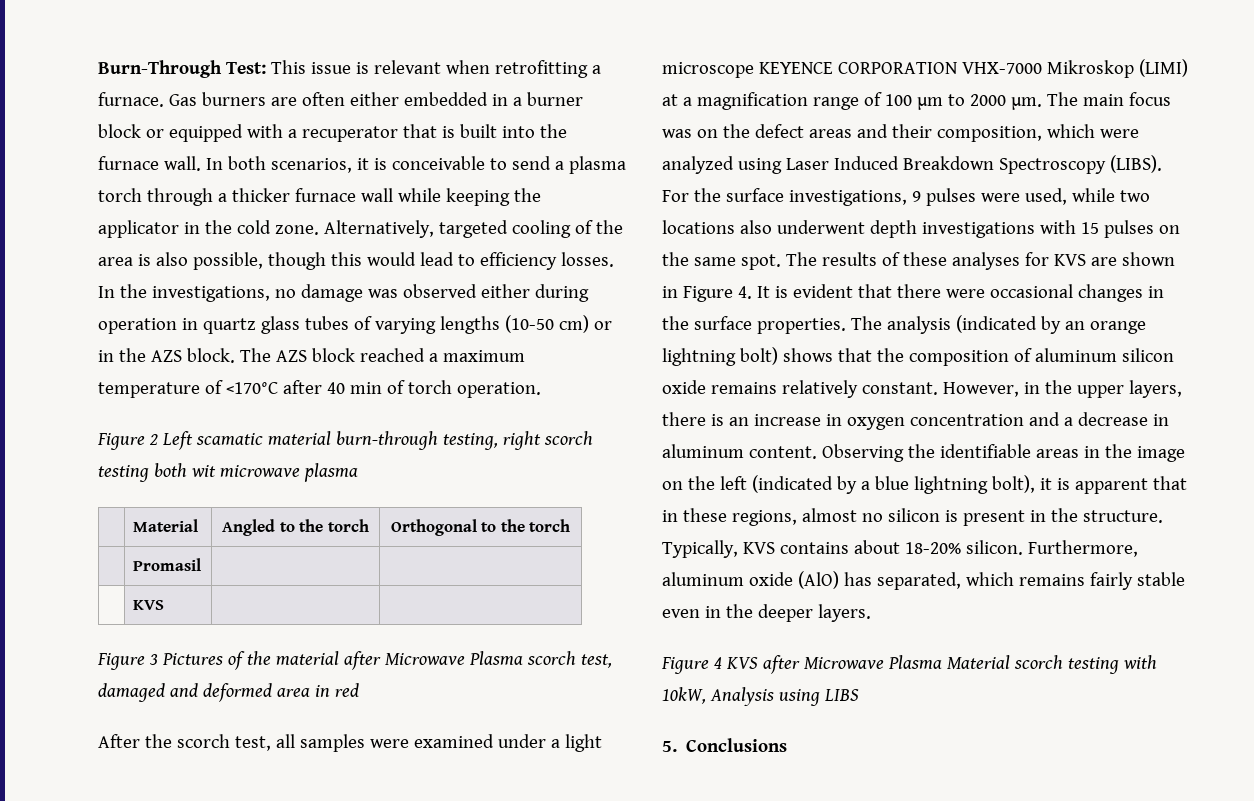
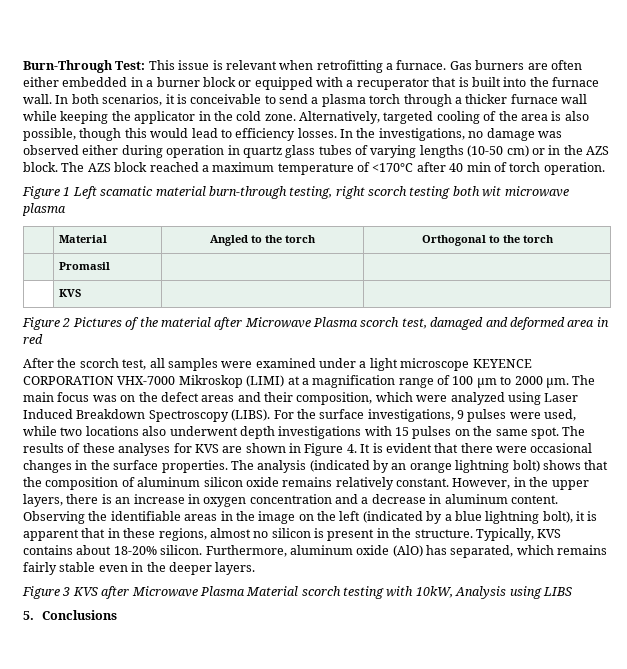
- Figure 2 Left scamatic material burn-through testing, right scorch testing both wit microwave plasma
+ Figure 1 Left scamatic material burn-through testing, right scorch testing both wit microwave plasma
- Figure 3 Pictures of the material after Microwave Plasma scorch test, damaged and deformed area in red
+ Figure 2 Pictures of the material after Microwave Plasma scorch test, damaged and deformed area in red
- Figure 4 KVS after Microwave Plasma Material scorch testing with 10kW, Analysis using LIBS
+ Figure 3 KVS after Microwave Plasma Material scorch testing with 10kW, Analysis using LIBS

